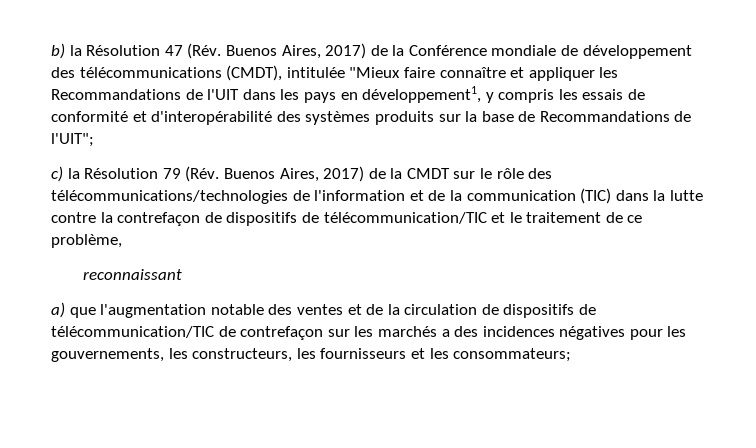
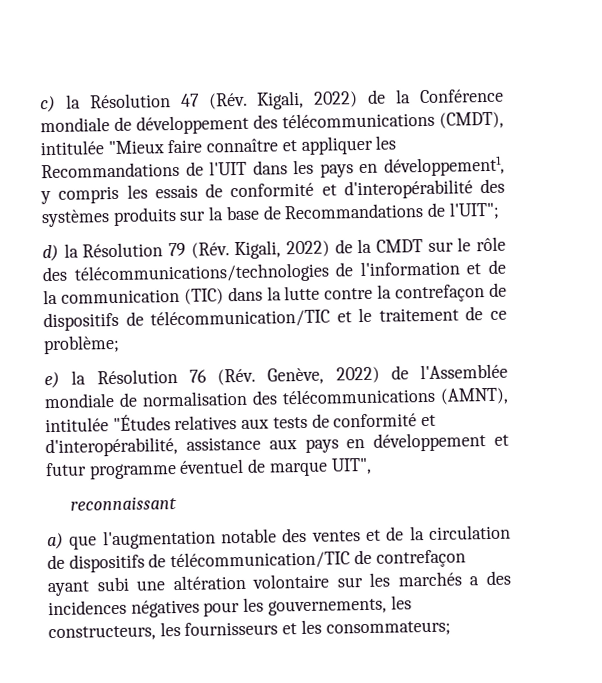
- b) la Résolution 47 (Rév. Buenos Aires, 2017) de la Conférence mondiale de développement des télécommunications (CMDT), intitulée "Mieux faire connaître et appliquer les Recommandations de l'UIT dans les pays en développement1, y compris les essais de conformité et d'interopérabilité des systèmes produits sur la base de Recommandations de l'UIT";
+ c) la Résolution 47 (Rév. Kigali, 2022) de la Conférence mondiale de développement des télécommunications (CMDT), intitulée "Mieux faire connaître et appliquer les Recommandations de l'UIT dans les pays en développement1, y compris les essais de conformité et d'interopérabilité des systèmes produits sur la base de Recommandations de l'UIT";
- c) la Résolution 79 (Rév. Buenos Aires, 2017) de la CMDT sur le rôle des télécommunications/technologies de l'information et de la communication (TIC) dans la lutte contre la contrefaçon de dispositifs de télécommunication/TIC et le traitement de ce problème,
+ d) la Résolution 79 (Rév. Kigali, 2022) de la CMDT sur le rôle des télécommunications/technologies de l'information et de la communication (TIC) dans la lutte contre la contrefaçon de dispositifs de télécommunication/TIC et le traitement de ce problème;
+ e) la Résolution 76 (Rév. Genève, 2022) de l'Assemblée mondiale de normalisation des télécommunications (AMNT), intitulée "Études relatives aux tests de conformité et d'interopérabilité, assistance aux pays en développement et futur programme éventuel de marque UIT",
- a) que l'augmentation notable des ventes et de la circulation de dispositifs de télécommunication/TIC de contrefaçon sur les marchés a des incidences négatives pour les gouvernements, les constructeurs, les fournisseurs et les consommateurs;
+ a) que l'augmentation notable des ventes et de la circulation de dispositifs de télécommunication/TIC de contrefaçon ayant subi une altération volontaire sur les marchés a des incidences négatives pour les gouvernements, les constructeurs, les fournisseurs et les consommateurs;

